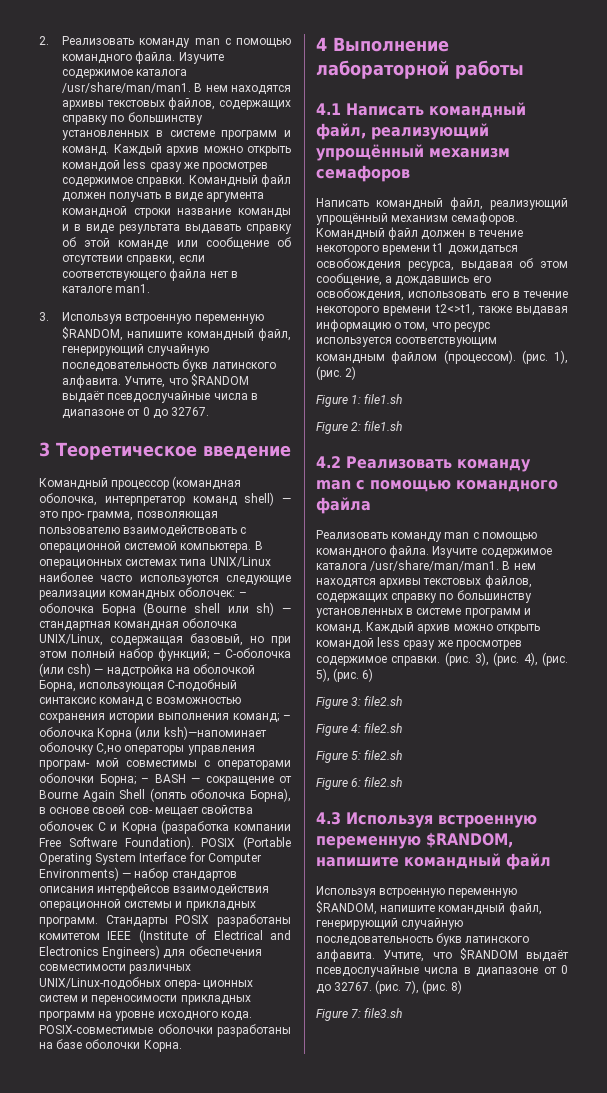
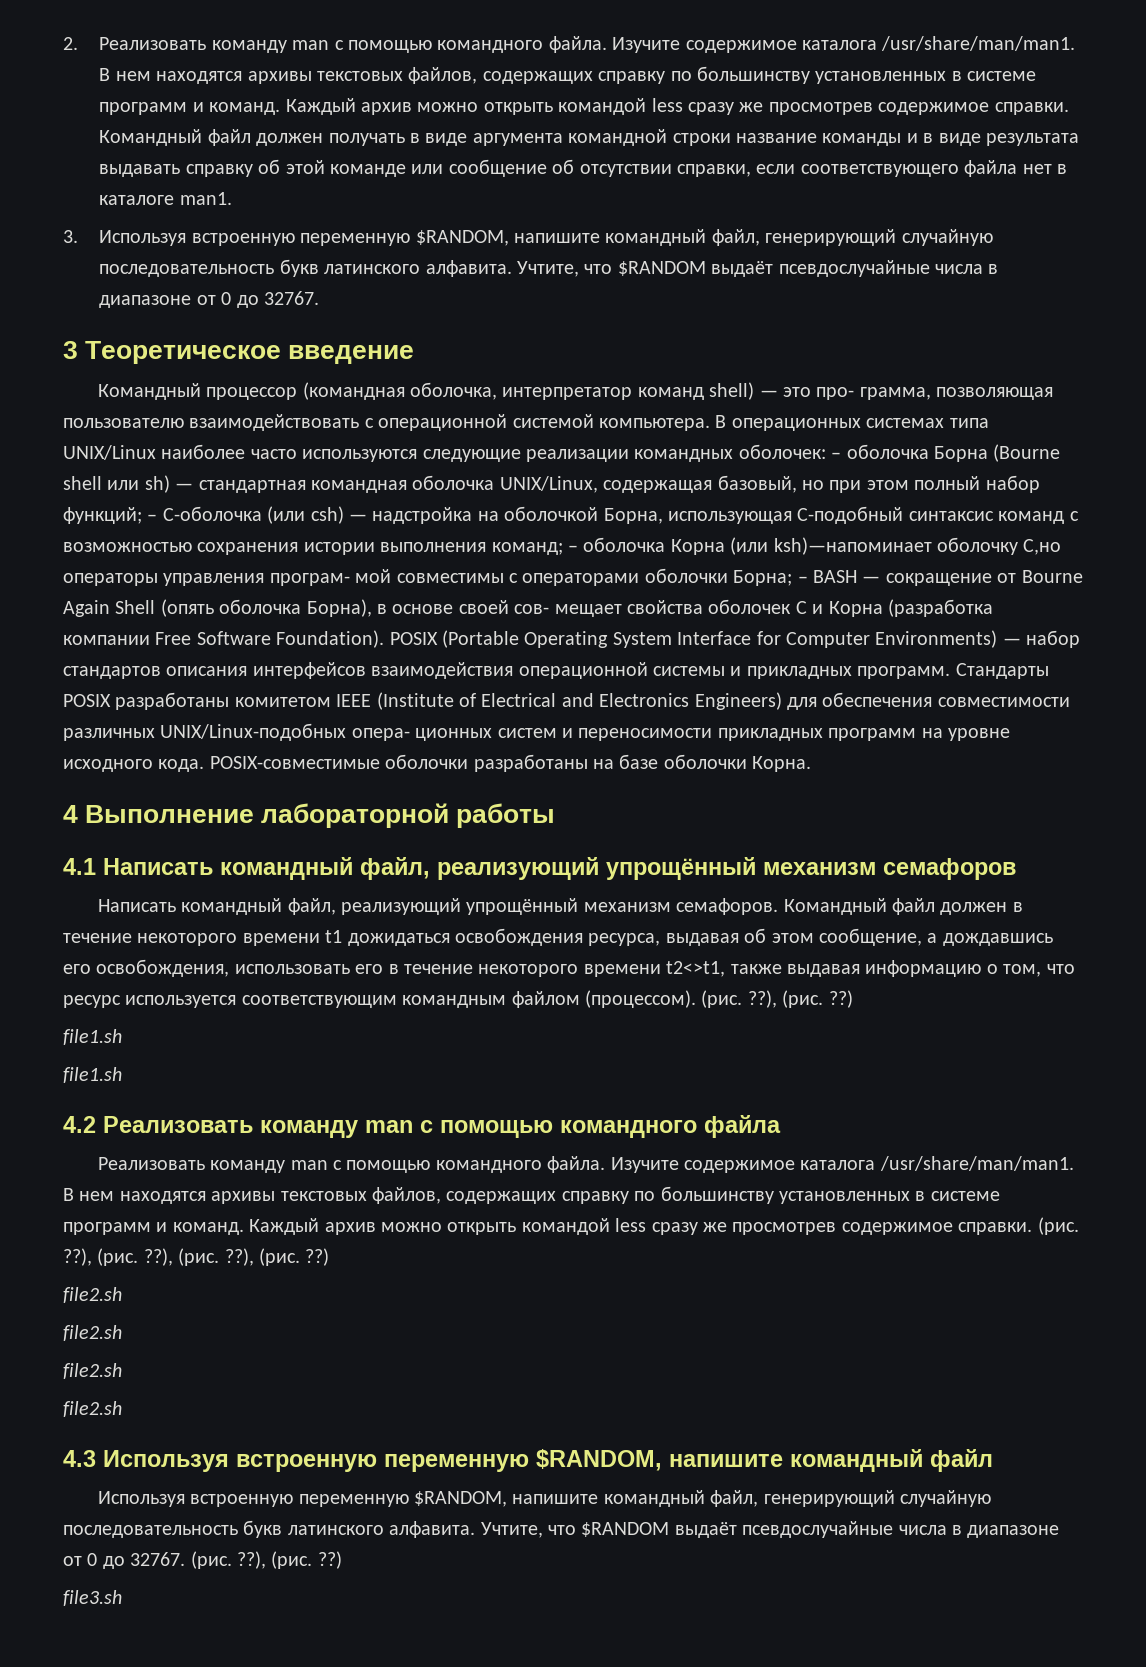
- Командный файл должен в течение некоторого времени t1 дожидаться освобождения ресурса, выдавая об этом сообщение, а дождавшись его освобождения, использовать его в течение некоторого времени t2<>t1, также выдавая информацию о том, что ресурс используется соответствующим командным файлом (процессом). (рис. 1), (рис. 2)
- Figure 1: file1.sh
- Figure 2: file1.sh
+ Командный файл должен в течение некоторого времени t1 дожидаться освобождения ресурса, выдавая об этом сообщение, а дождавшись его освобождения, использовать его в течение некоторого времени t2<>t1, также выдавая информацию о том, что ресурс используется соответствующим командным файлом (процессом). (рис. ??), (рис. ??)
+ file1.sh
+ file1.sh
- 3), (рис. 4), (рис. 5), (рис. 6)
- Figure 3: file2.sh
- Figure 4: file2.sh
- Figure 5: file2.sh
- Figure 6: file2.sh
+ ??), (рис. ??), (рис. ??), (рис. ??)
+ file2.sh
+ file2.sh
+ file2.sh
+ file2.sh
- Учтите, что $RANDOM выдаёт псевдослучайные числа в диапазоне от 0 до 32767. (рис. 7), (рис. 8)
- Figure 7: file3.sh
+ Учтите, что $RANDOM выдаёт псевдослучайные числа в диапазоне от 0 до 32767. (рис. ??), (рис. ??)
+ file3.sh

